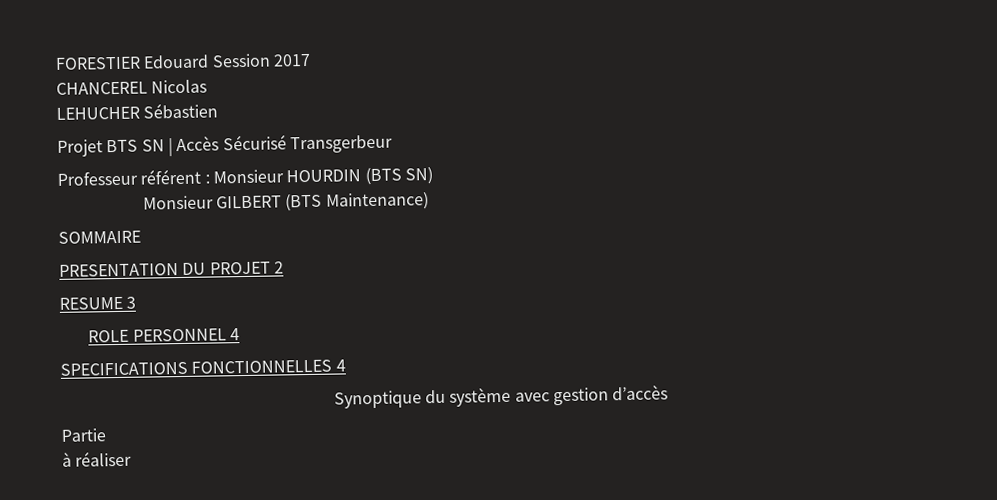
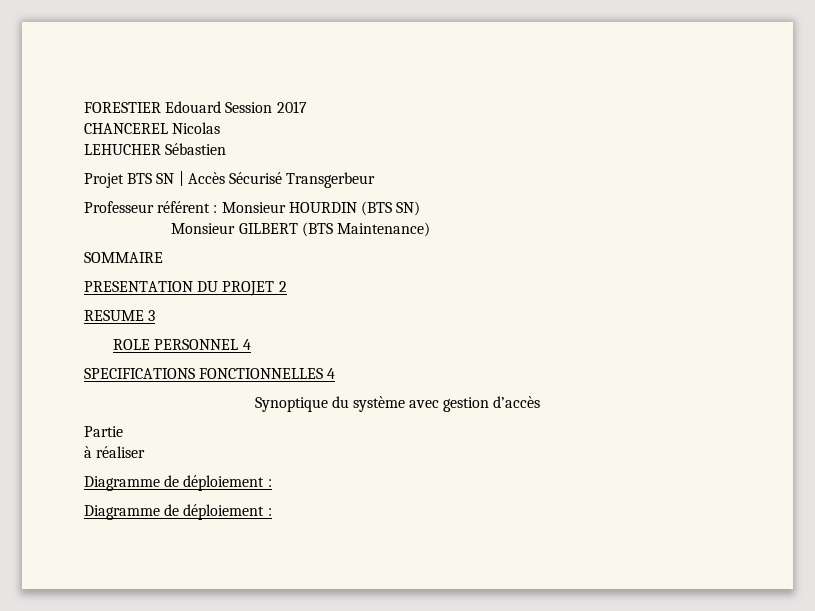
  à réaliser
+ Diagramme de déploiement :
+ Diagramme de déploiement :

